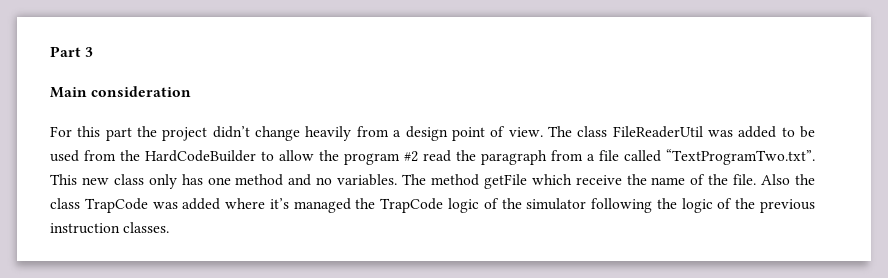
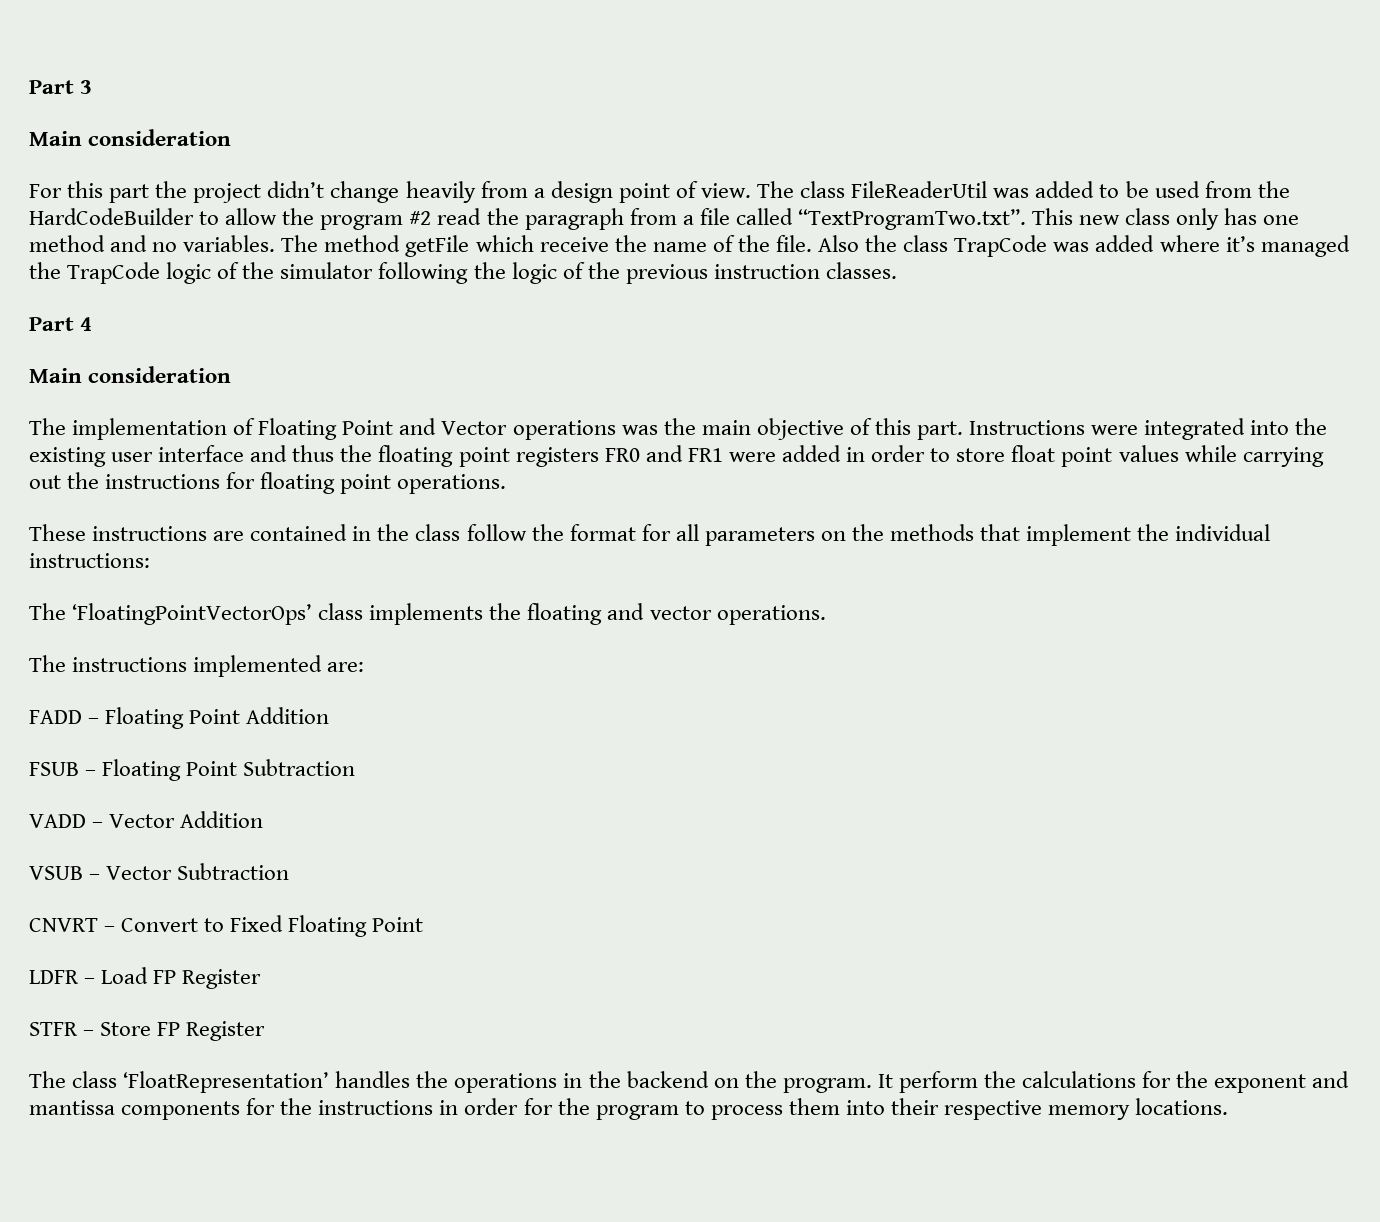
+ Part 4
+ Main consideration
+ The implementation of Floating Point and Vector operations was the main objective of this part. Instructions were integrated into the existing user interface and thus the floating point registers FR0 and FR1 were added in order to store float point values while carrying out the instructions for floating point operations.
+ These instructions are contained in the class follow the format for all parameters on the methods that implement the individual instructions:
+ The ‘FloatingPointVectorOps’ class implements the floating and vector operations.
+ The instructions implemented are:
+ FADD – Floating Point Addition
+ FSUB – Floating Point Subtraction
+ VADD – Vector Addition
+ VSUB – Vector Subtraction
+ CNVRT – Convert to Fixed Floating Point
+ LDFR – Load FP Register
+ STFR – Store FP Register
+ The class ‘FloatRepresentation’ handles the operations in the backend on the program. It perform the calculations for the exponent and mantissa components for the instructions in order for the program to process them into their respective memory locations.

